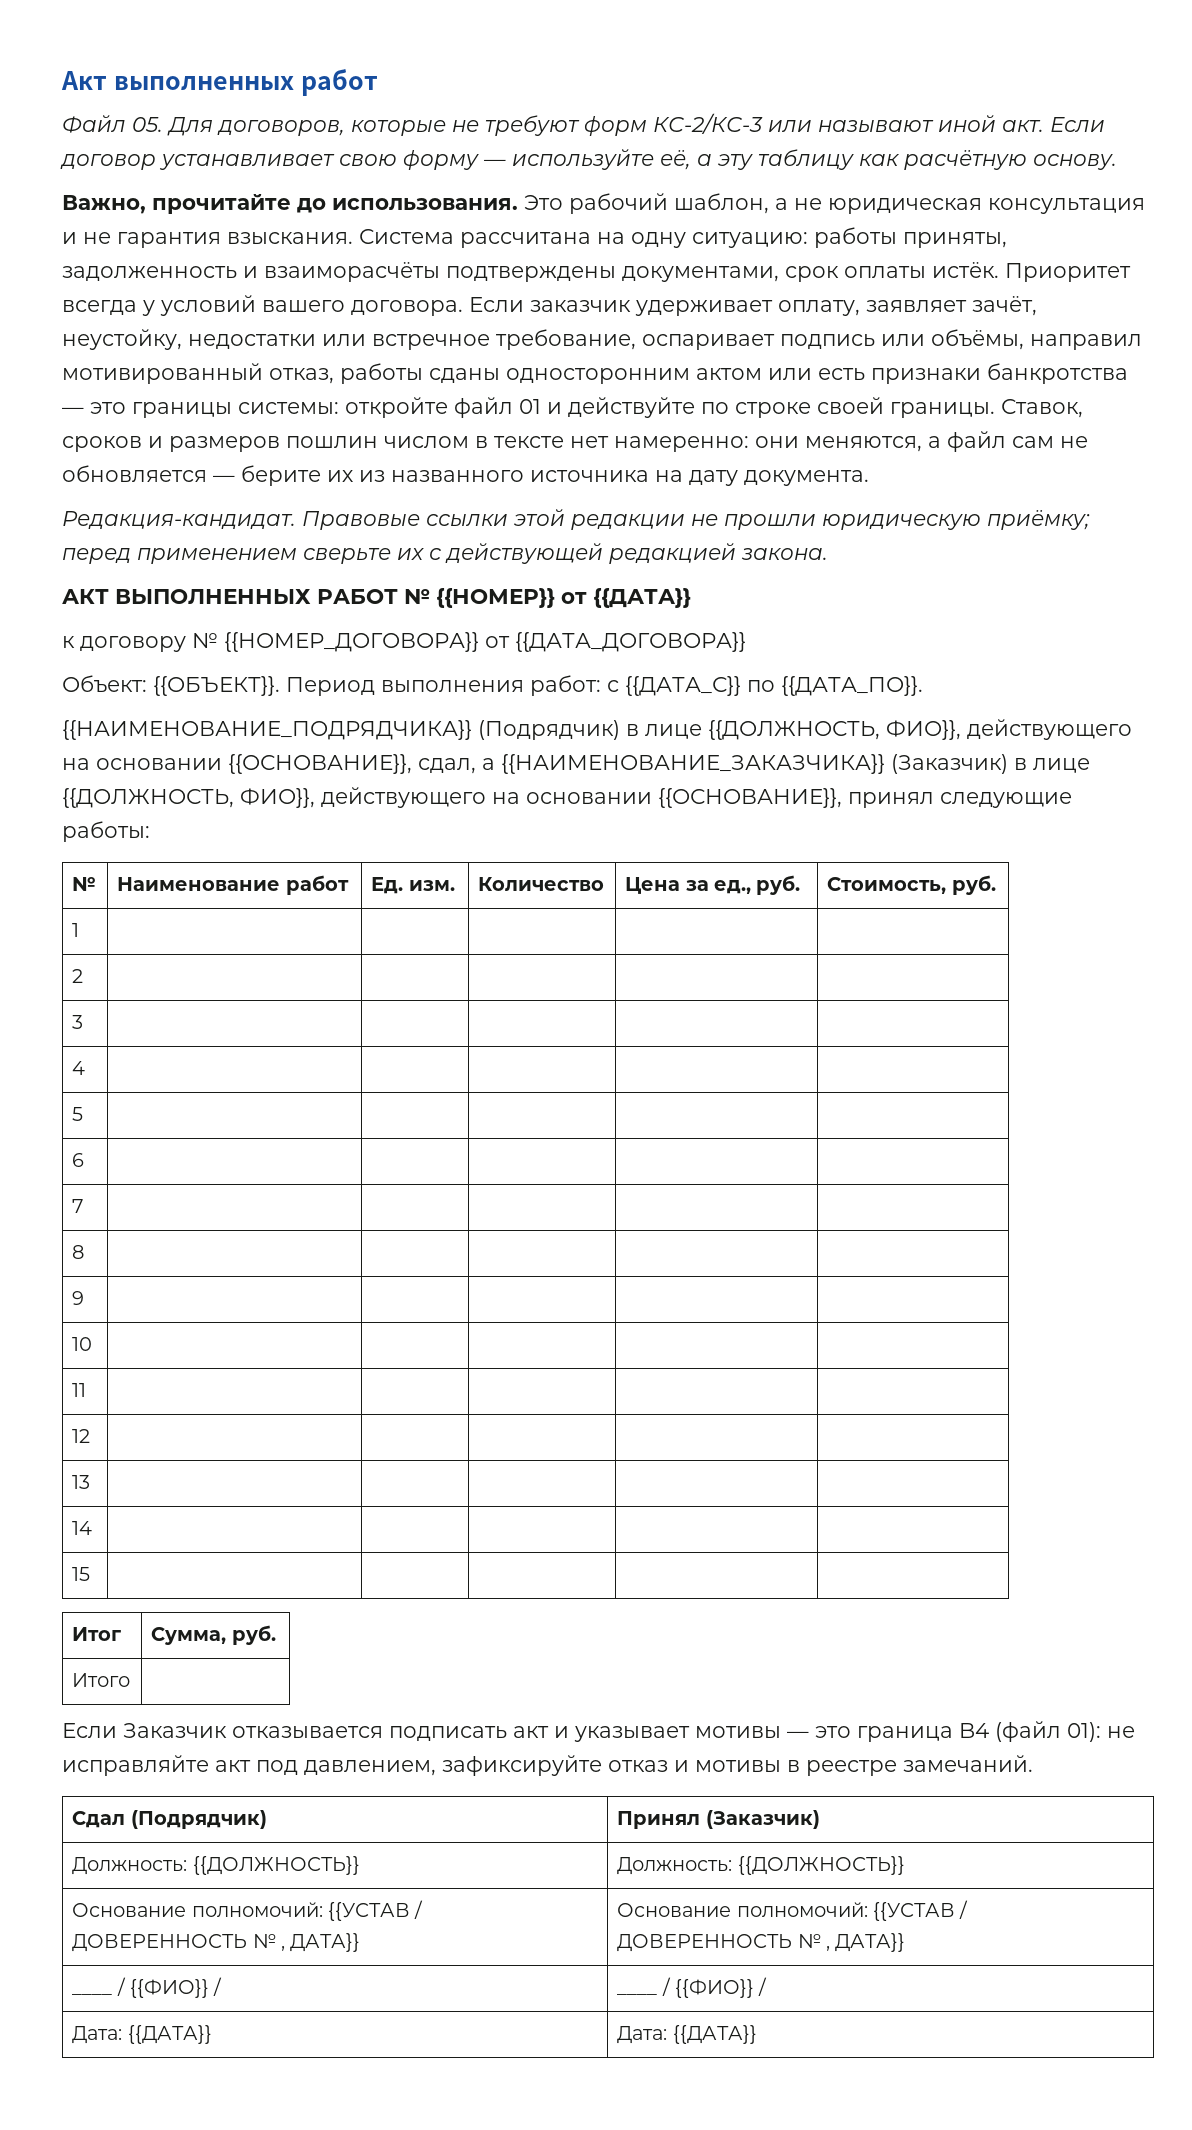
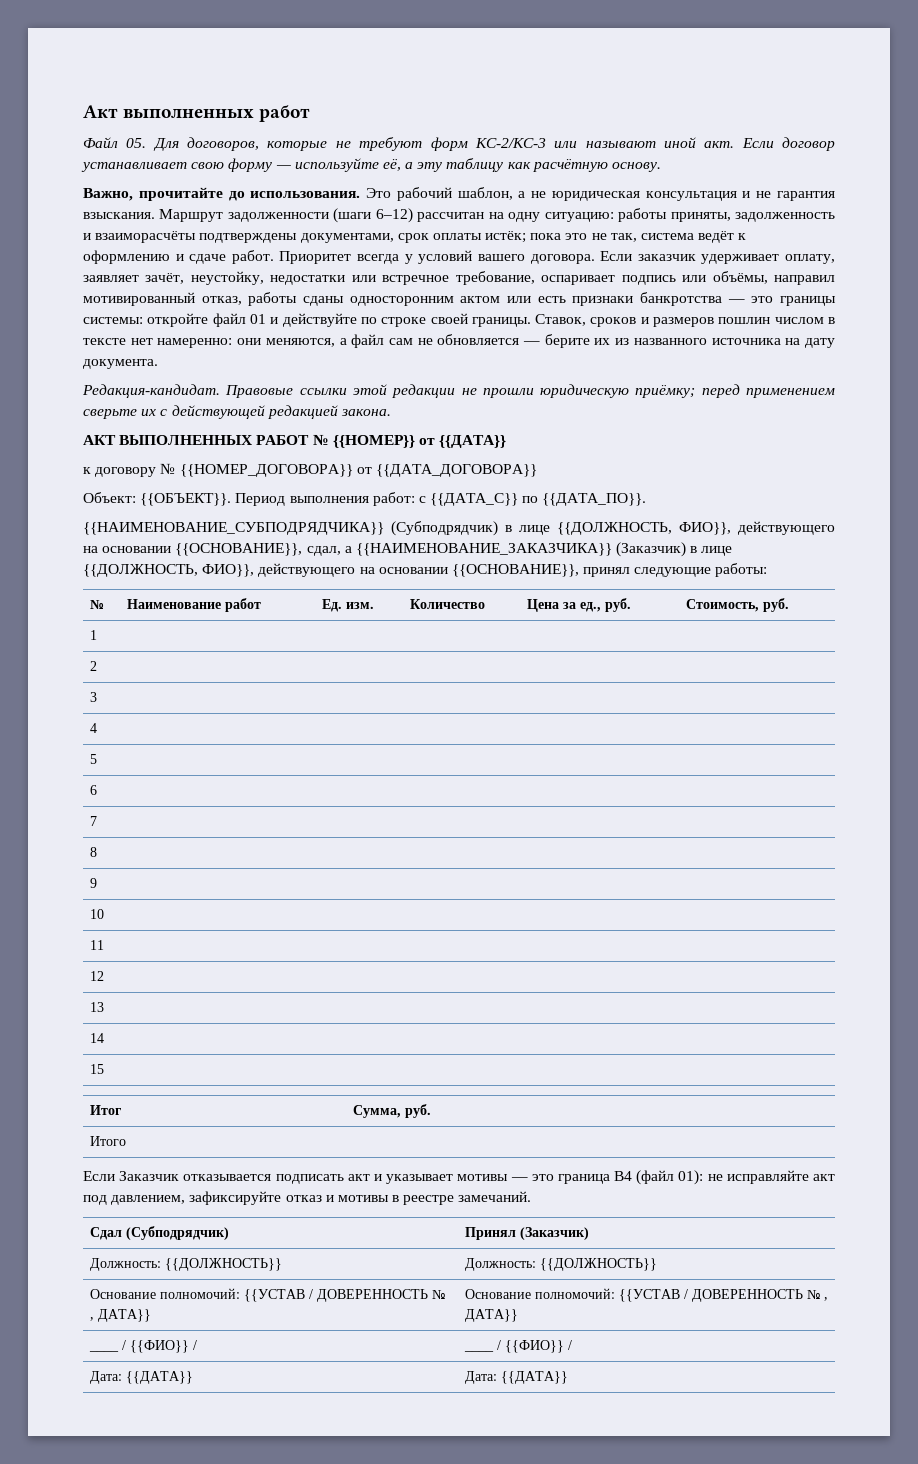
- Система рассчитана на одну ситуацию: работы приняты, задолженность и взаиморасчёты подтверждены документами, срок оплаты истёк.
+ Маршрут задолженности (шаги 6–12) рассчитан на одну ситуацию: работы приняты, задолженность и взаиморасчёты подтверждены документами, срок оплаты истёк; пока это не так, система ведёт к оформлению и сдаче работ.
- {{НАИМЕНОВАНИЕ_ПОДРЯДЧИКА}} (Подрядчик) в лице {{ДОЛЖНОСТЬ, ФИО}}, действующего на основании {{ОСНОВАНИЕ}}, сдал, а {{НАИМЕНОВАНИЕ_ЗАКАЗЧИКА}} (Заказчик) в лице {{ДОЛЖНОСТЬ, ФИО}}, действующего на основании {{ОСНОВАНИЕ}}, принял следующие работы:
+ {{НАИМЕНОВАНИЕ_СУБПОДРЯДЧИКА}} (Субподрядчик) в лице {{ДОЛЖНОСТЬ, ФИО}}, действующего на основании {{ОСНОВАНИЕ}}, сдал, а {{НАИМЕНОВАНИЕ_ЗАКАЗЧИКА}} (Заказчик) в лице {{ДОЛЖНОСТЬ, ФИО}}, действующего на основании {{ОСНОВАНИЕ}}, принял следующие работы:
- Сдал (Подрядчик) | Принял (Заказчик)
+ Сдал (Субподрядчик) | Принял (Заказчик)

